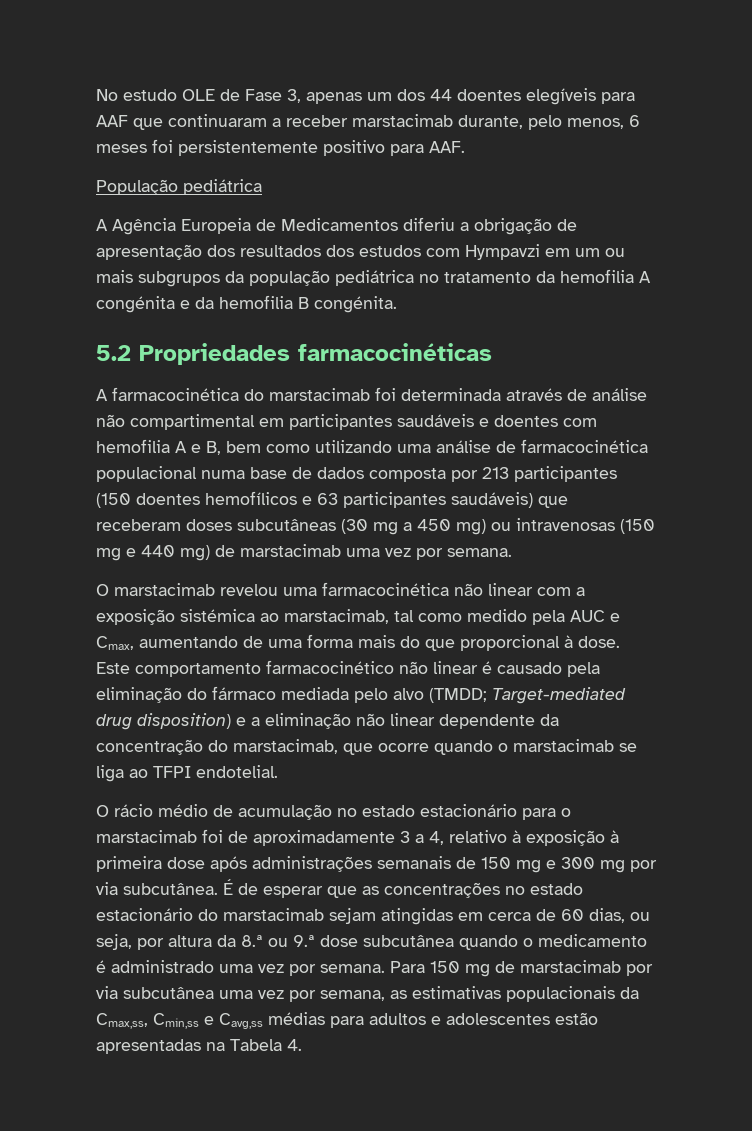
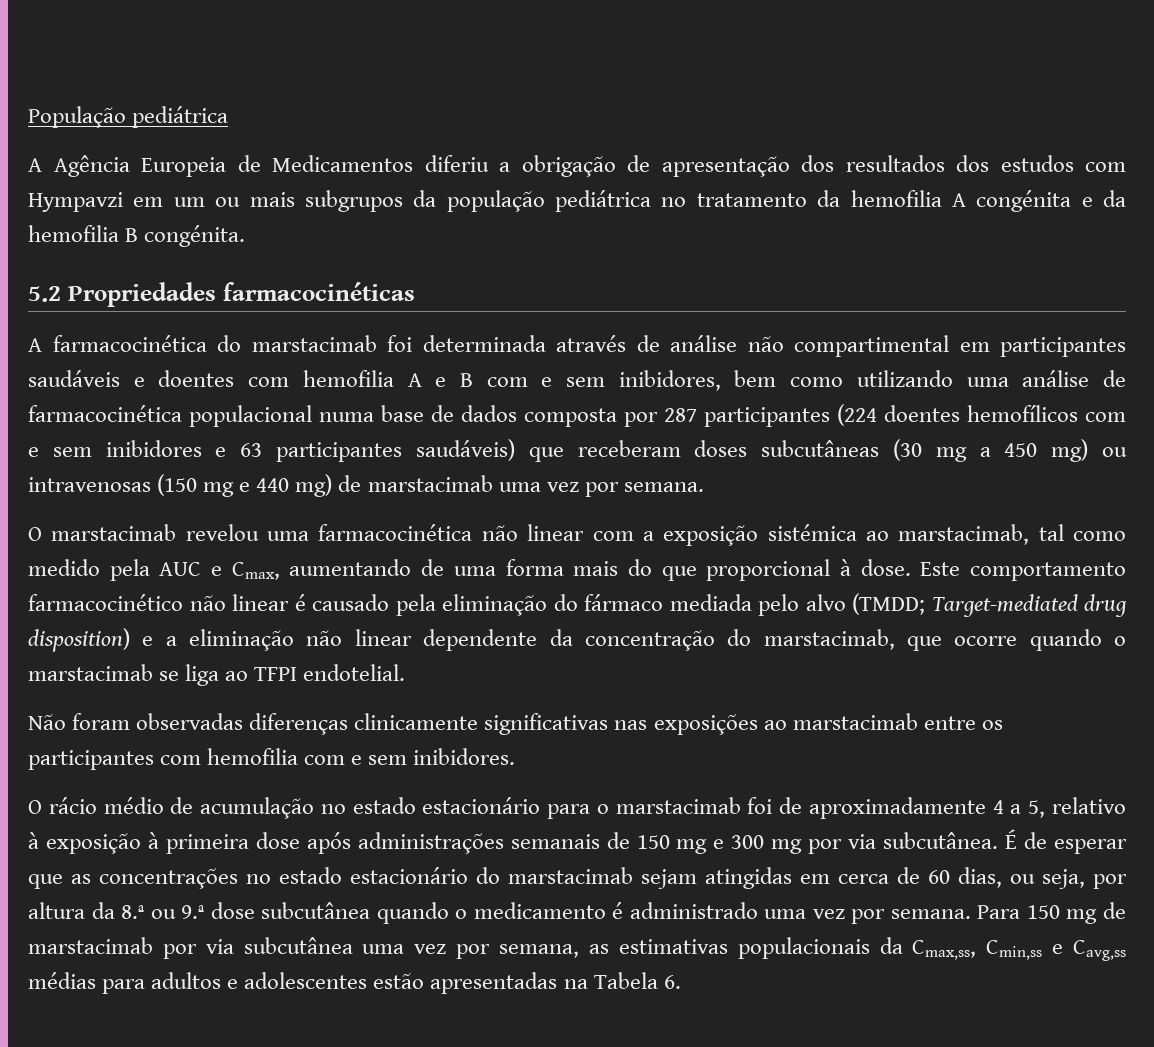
- No estudo OLE de Fase 3, apenas um dos 44 doentes elegíveis para AAF que continuaram a receber marstacimab durante, pelo menos, 6 meses foi persistentemente positivo para AAF.
- A farmacocinética do marstacimab foi determinada através de análise não compartimental em participantes saudáveis e doentes com hemofilia A e B, bem como utilizando uma análise de farmacocinética populacional numa base de dados composta por 213 participantes (150 doentes hemofílicos e 63 participantes saudáveis) que receberam doses subcutâneas (30 mg a 450 mg) ou intravenosas (150 mg e 440 mg) de marstacimab uma vez por semana.
+ A farmacocinética do marstacimab foi determinada através de análise não compartimental em participantes saudáveis e doentes com hemofilia A e B com e sem inibidores, bem como utilizando uma análise de farmacocinética populacional numa base de dados composta por 287 participantes (224 doentes hemofílicos com e sem inibidores e 63 participantes saudáveis) que receberam doses subcutâneas (30 mg a 450 mg) ou intravenosas (150 mg e 440 mg) de marstacimab uma vez por semana.
+ Não foram observadas diferenças clinicamente significativas nas exposições ao marstacimab entre os participantes com hemofilia com e sem inibidores.
- O rácio médio de acumulação no estado estacionário para o marstacimab foi de aproximadamente 3 a 4, relativo à exposição à primeira dose após administrações semanais de 150 mg e 300 mg por via subcutânea.
+ O rácio médio de acumulação no estado estacionário para o marstacimab foi de aproximadamente 4 a 5, relativo à exposição à primeira dose após administrações semanais de 150 mg e 300 mg por via subcutânea.
- Para 150 mg de marstacimab por via subcutânea uma vez por semana, as estimativas populacionais da Cmax,ss, Cmin,ss e Cavg,ss médias para adultos e adolescentes estão apresentadas na Tabela 4.
+ Para 150 mg de marstacimab por via subcutânea uma vez por semana, as estimativas populacionais da Cmax,ss, Cmin,ss e Cavg,ss médias para adultos e adolescentes estão apresentadas na Tabela 6.

